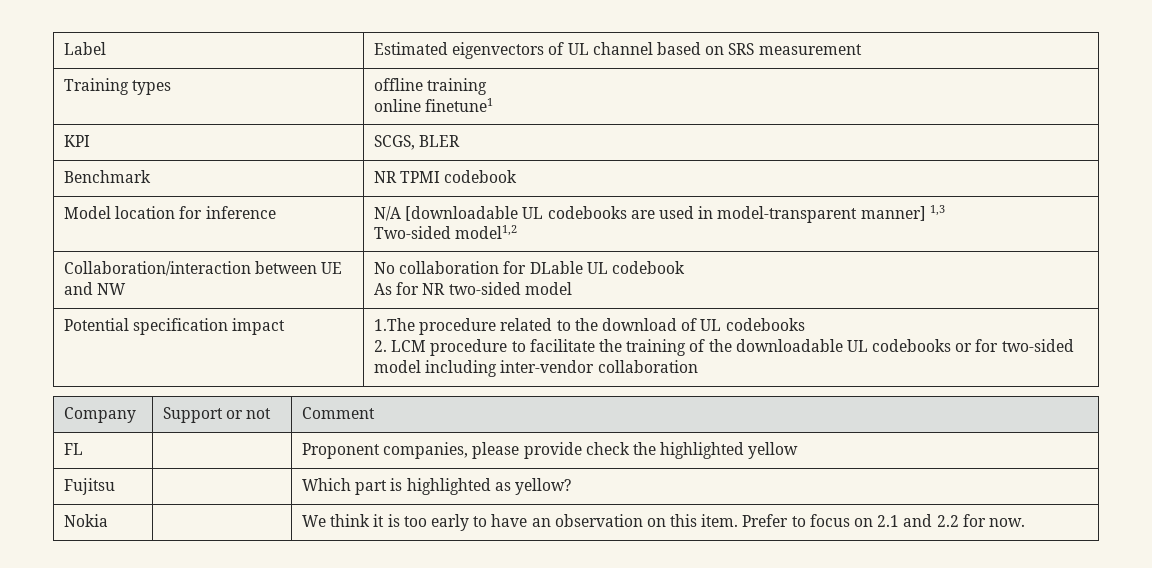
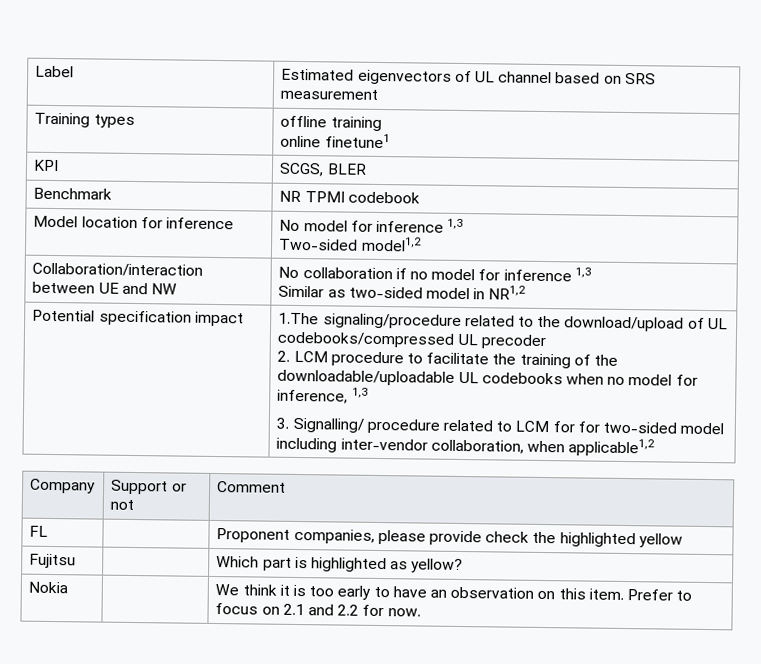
- Model location for inference | N/A [downloadable UL codebooks are used in model-transparent manner] 1,3
+ Model location for inference | No model for inference 1,3
- Collaboration/interaction between UE and NW | No collaboration for DLable UL codebook
- As for NR two-sided model
+ Collaboration/interaction between UE and NW | No collaboration if no model for inference 1,3
+ Similar as two-sided model in NR1,2
- 1.The procedure related to the download of UL codebooks
+ 1.The signaling/procedure related to the download/upload of UL codebooks/compressed UL precoder
- 2. LCM procedure to facilitate the training of the downloadable UL codebooks or for two-sided model including inter-vendor collaboration
+ 2. LCM procedure to facilitate the training of the downloadable/uploadable UL codebooks when no model for inference, 1,3
+ 3. Signalling/ procedure related to LCM for for two-sided model including inter-vendor collaboration, when applicable1,2

